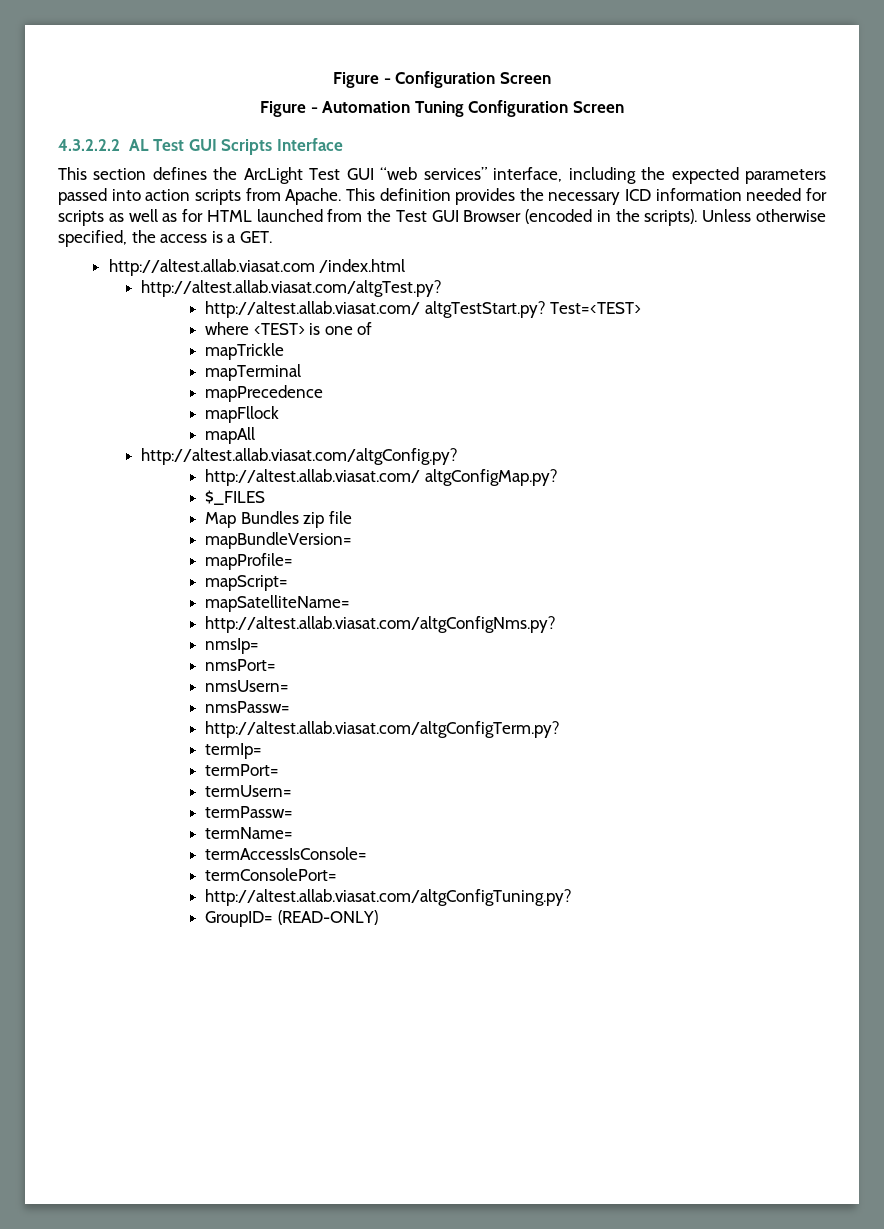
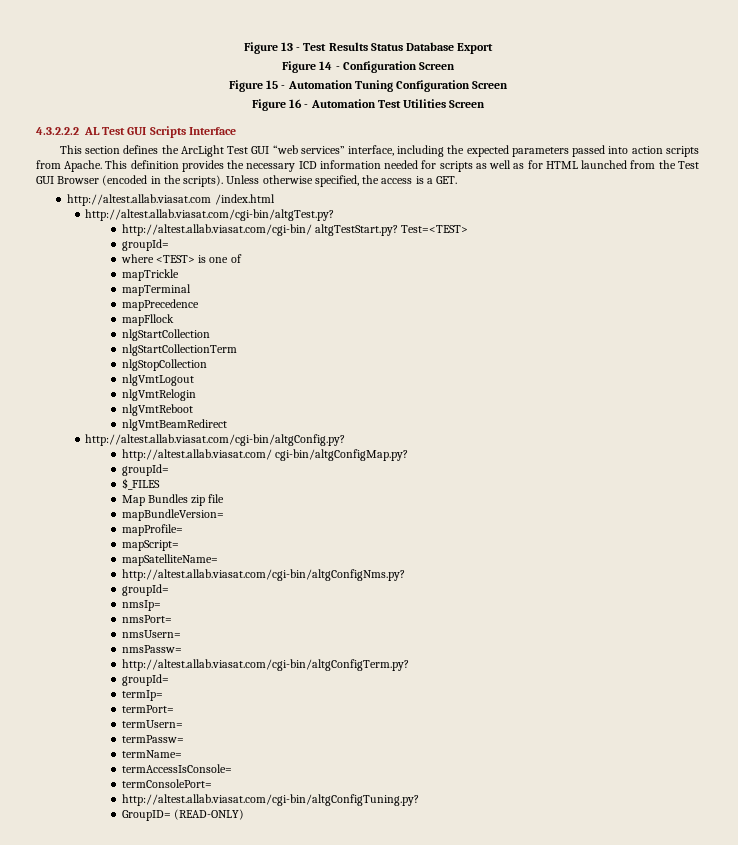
- Figure - Configuration Screen
+ Figure 13 - Test Results Status Database Export
+ Figure 14 - Configuration Screen
- Figure - Automation Tuning Configuration Screen
+ Figure 15 - Automation Tuning Configuration Screen
+ Figure 16 - Automation Test Utilities Screen
- http://altest.allab.viasat.com/altgTest.py?
- http://altest.allab.viasat.com/ altgTestStart.py?
+ http://altest.allab.viasat.com/cgi-bin/altgTest.py?
+ http://altest.allab.viasat.com/cgi-bin/ altgTestStart.py?
  Test=<TEST>
+ groupId=
- mapAll
- http://altest.allab.viasat.com/altgConfig.py?
- http://altest.allab.viasat.com/ altgConfigMap.py?
+ nlgStartCollection
+ nlgStartCollectionTerm
+ nlgStopCollection
+ nlgVmtLogout
+ nlgVmtRelogin
+ nlgVmtReboot
+ nlgVmtBeamRedirect
+ http://altest.allab.viasat.com/cgi-bin/altgConfig.py?
+ http://altest.allab.viasat.com/ cgi-bin/altgConfigMap.py?
+ groupId=
- http://altest.allab.viasat.com/altgConfigNms.py?
+ http://altest.allab.viasat.com/cgi-bin/altgConfigNms.py?
+ groupId=
- http://altest.allab.viasat.com/altgConfigTerm.py?
+ http://altest.allab.viasat.com/cgi-bin/altgConfigTerm.py?
+ groupId=
- http://altest.allab.viasat.com/altgConfigTuning.py?
+ http://altest.allab.viasat.com/cgi-bin/altgConfigTuning.py?

